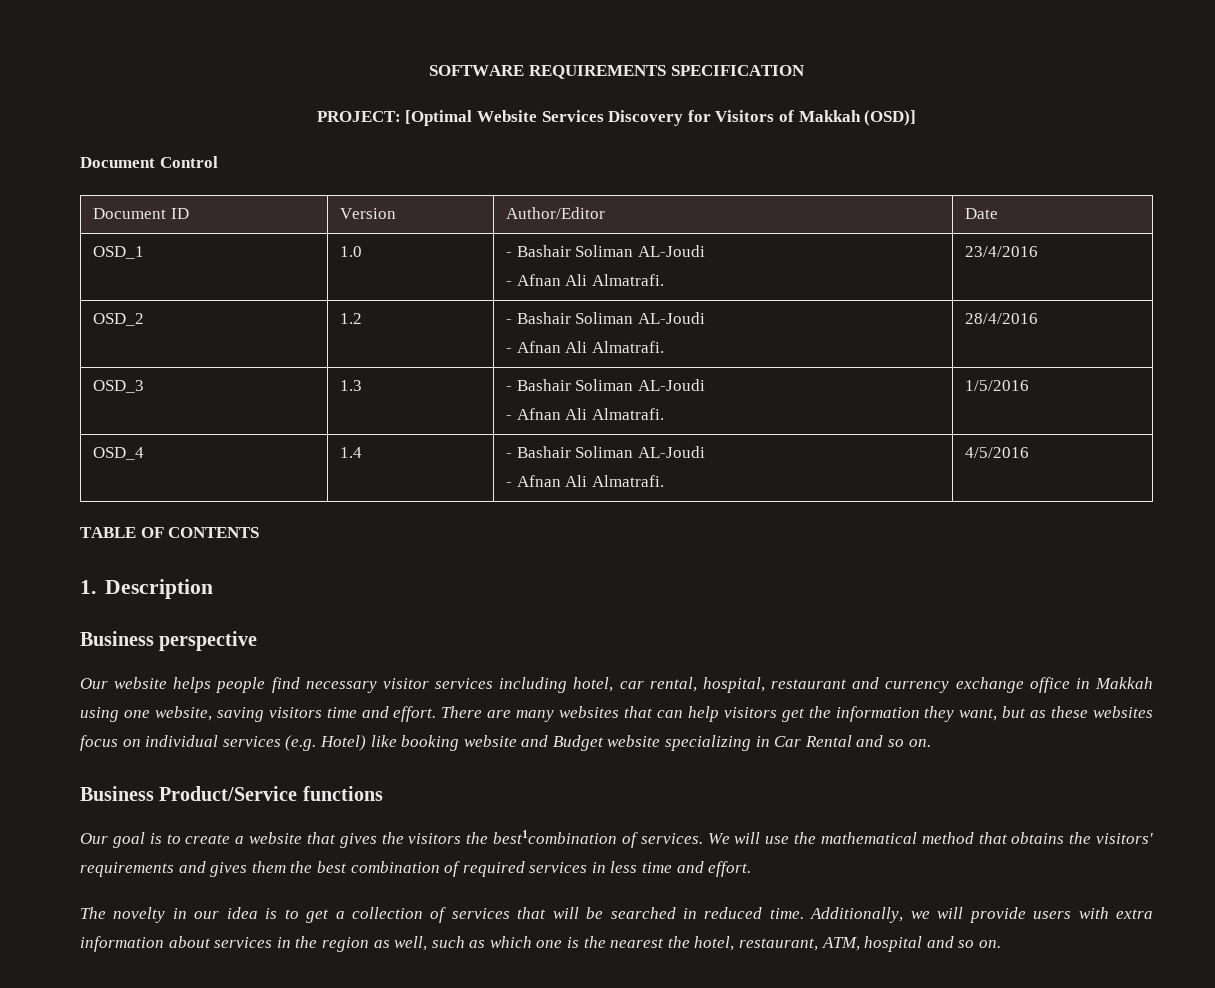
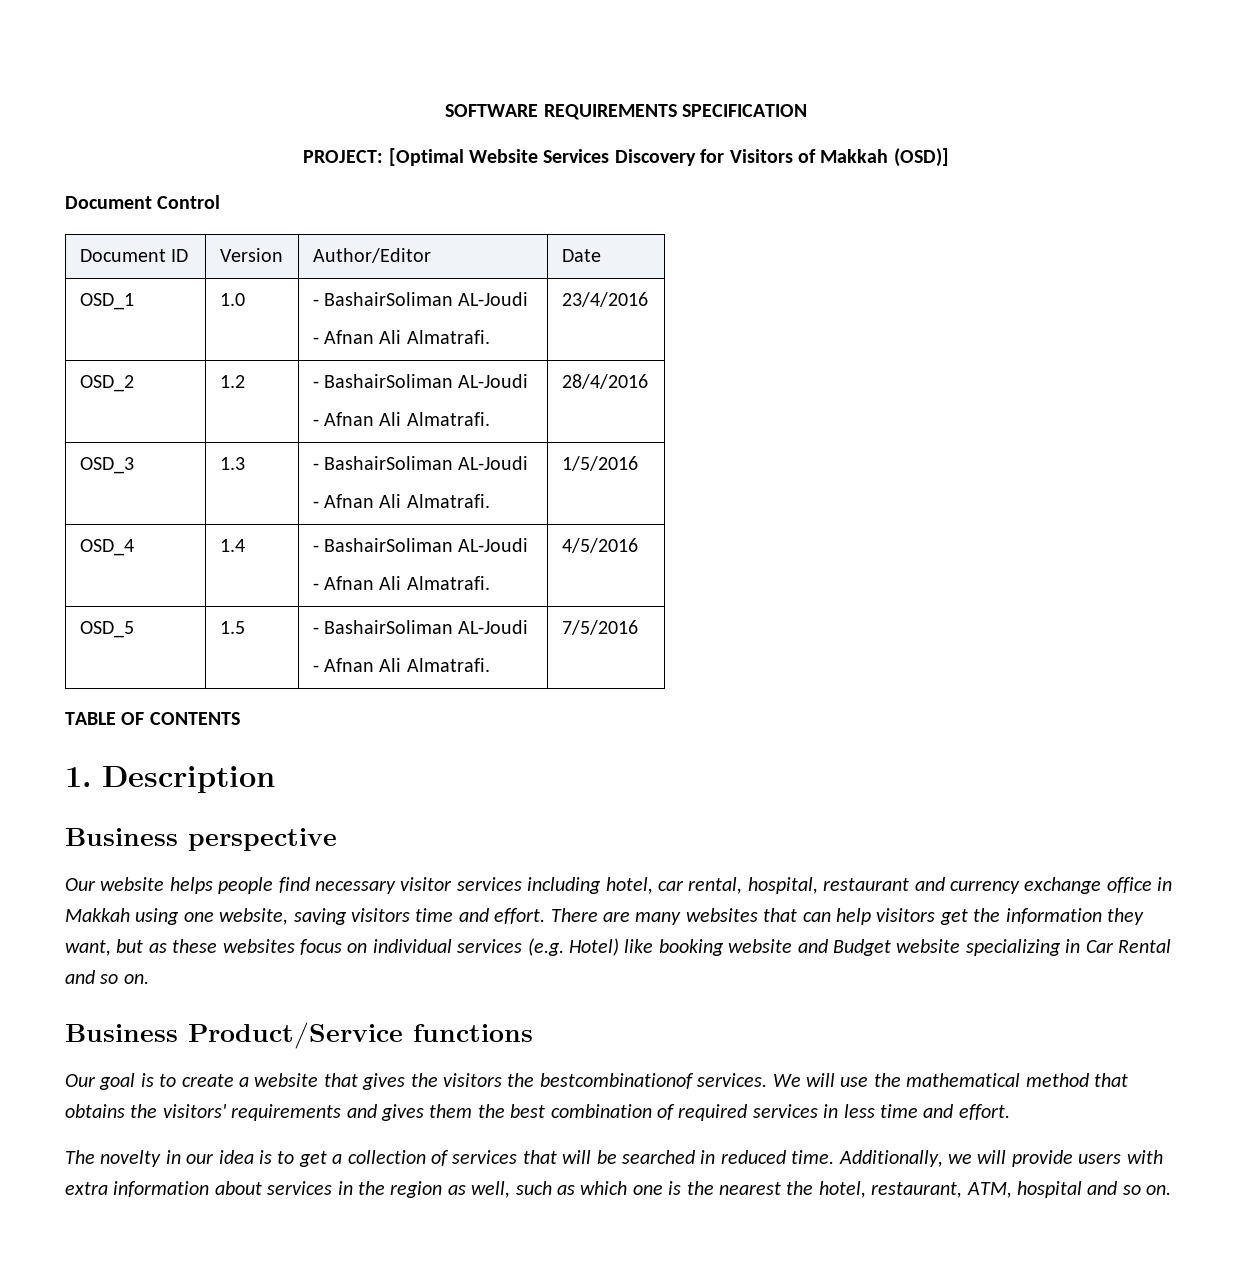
- OSD_1 | 1.0 | - Bashair Soliman AL-Joudi
+ OSD_1 | 1.0 | - BashairSoliman AL-Joudi
- OSD_2 | 1.2 | - Bashair Soliman AL-Joudi
+ OSD_2 | 1.2 | - BashairSoliman AL-Joudi
- OSD_3 | 1.3 | - Bashair Soliman AL-Joudi
+ OSD_3 | 1.3 | - BashairSoliman AL-Joudi
- OSD_4 | 1.4 | - Bashair Soliman AL-Joudi
+ OSD_4 | 1.4 | - BashairSoliman AL-Joudi
+ OSD_5 | 1.5 | - BashairSoliman AL-Joudi
+ - Afnan Ali Almatrafi. | 7/5/2016
- Our goal is to create a website that gives the visitors the best1combination of services.
+ Our goal is to create a website that gives the visitors the bestcombinationof services.

